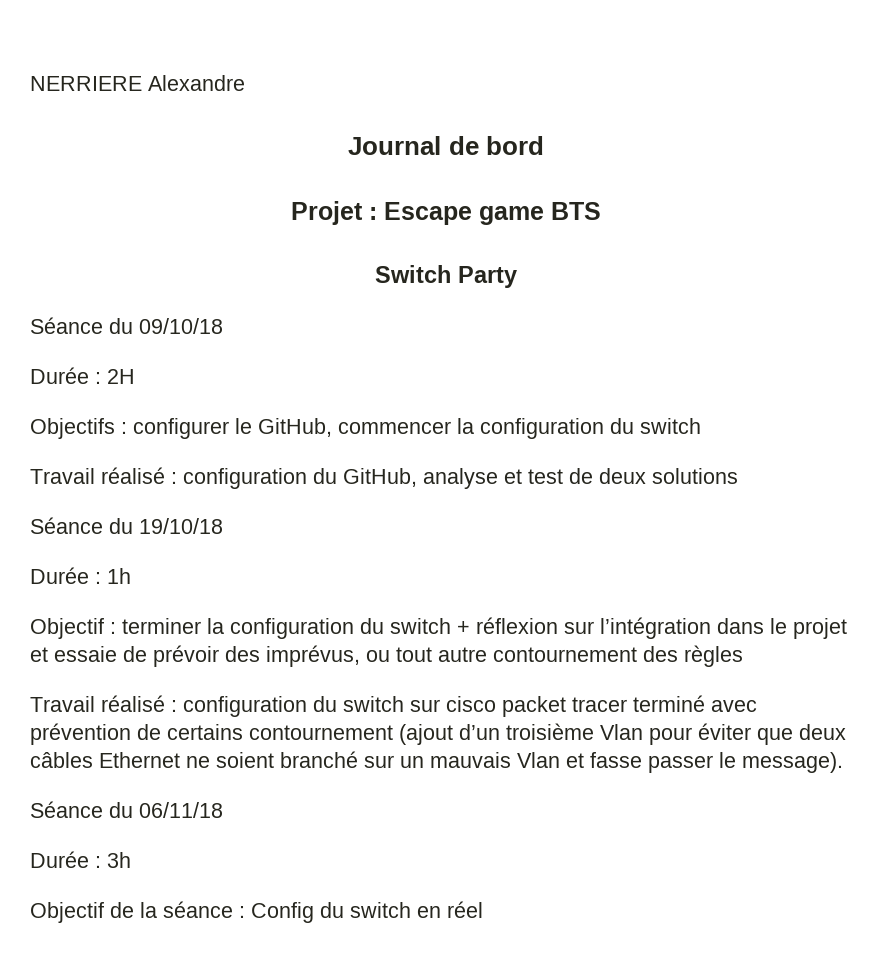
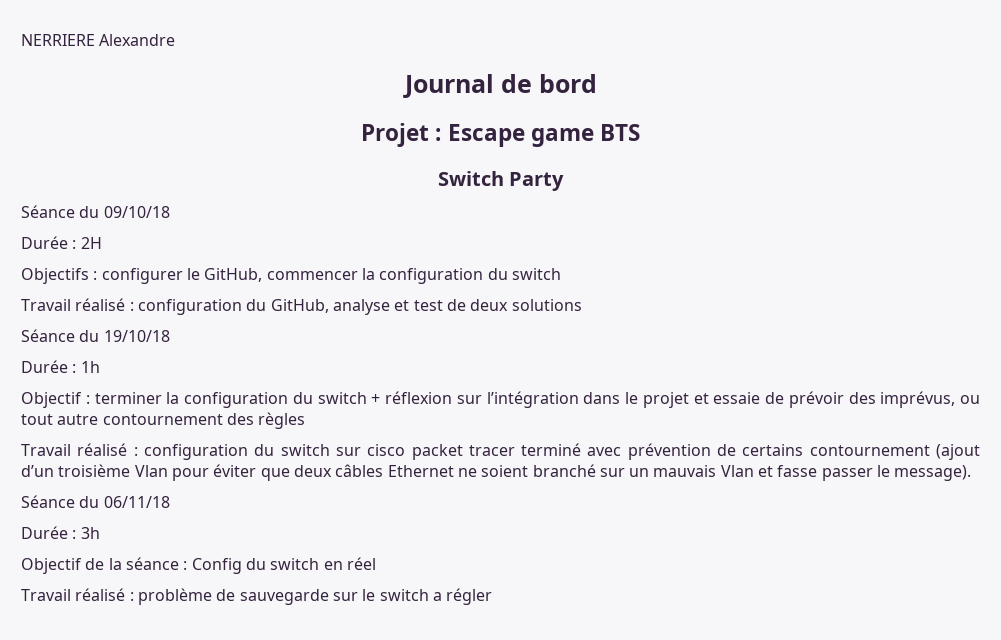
+ Travail réalisé : problème de sauvegarde sur le switch a régler

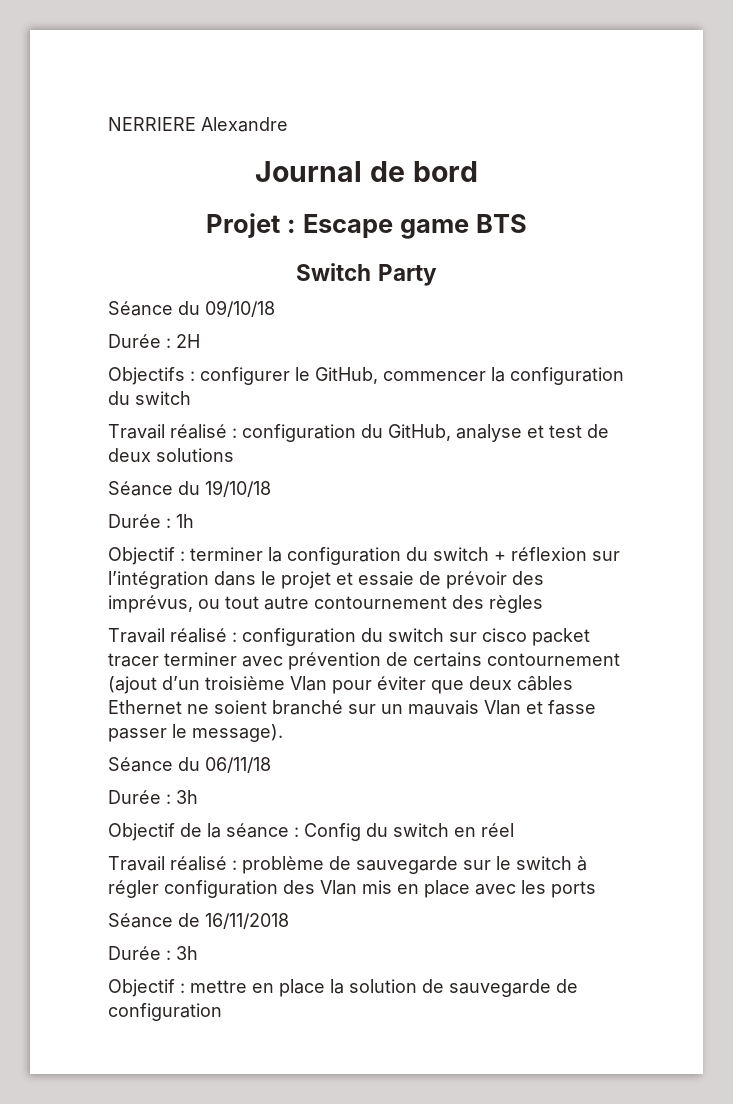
- Travail réalisé : configuration du switch sur cisco packet tracer terminé avec prévention de certains contournement (ajout d’un troisième Vlan pour éviter que deux câbles Ethernet ne soient branché sur un mauvais Vlan et fasse passer le message).
+ Travail réalisé : configuration du switch sur cisco packet tracer terminer avec prévention de certains contournement (ajout d’un troisième Vlan pour éviter que deux câbles Ethernet ne soient branché sur un mauvais Vlan et fasse passer le message).
- Travail réalisé : problème de sauvegarde sur le switch a régler
+ Travail réalisé : problème de sauvegarde sur le switch à régler configuration des Vlan mis en place avec les ports
+ Séance de 16/11/2018
+ Durée : 3h
+ Objectif : mettre en place la solution de sauvegarde de configuration

